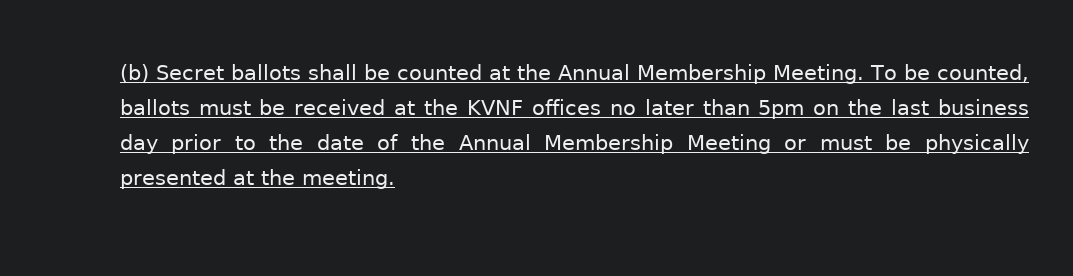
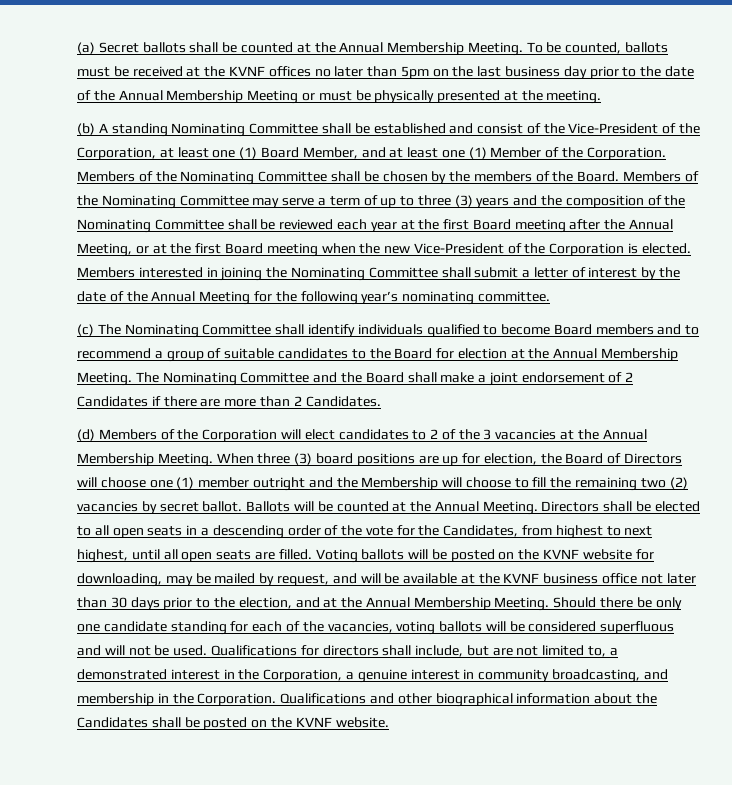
- (b) Secret ballots shall be counted at the Annual Membership Meeting.
+ (a) Secret ballots shall be counted at the Annual Membership Meeting.
+ (b) A standing Nominating Committee shall be established and consist of the Vice-President of the Corporation, at least one (1) Board Member, and at least one (1) Member of the Corporation. Members of the Nominating Committee shall be chosen by the members of the Board. Members of the Nominating Committee may serve a term of up to three (3) years and the composition of the Nominating Committee shall be reviewed each year at the first Board meeting after the Annual Meeting, or at the first Board meeting when the new Vice-President of the Corporation is elected. Members interested in joining the Nominating Committee shall submit a letter of interest by the date of the Annual Meeting for the following year’s nominating committee.
+ (c) The Nominating Committee shall identify individuals qualified to become Board members and to recommend a group of suitable candidates to the Board for election at the Annual Membership Meeting. The Nominating Committee and the Board shall make a joint endorsement of 2 Candidates if there are more than 2 Candidates.
+ (d) Members of the Corporation will elect candidates to 2 of the 3 vacancies at the Annual Membership Meeting. When three (3) board positions are up for election, the Board of Directors will choose one (1) member outright and the Membership will choose to fill the remaining two (2) vacancies by secret ballot. Ballots will be counted at the Annual Meeting. Directors shall be elected to all open seats in a descending order of the vote for the Candidates, from highest to next highest, until all open seats are filled. Voting ballots will be posted on the KVNF website for downloading, may be mailed by request, and will be available at the KVNF business office not later than 30 days prior to the election, and at the Annual Membership Meeting. Should there be only one candidate standing for each of the vacancies, voting ballots will be considered superfluous and will not be used. Qualifications for directors shall include, but are not limited to, a demonstrated interest in the Corporation, a genuine interest in community broadcasting, and membership in the Corporation. Qualifications and other biographical information about the Candidates shall be posted on the KVNF website.

